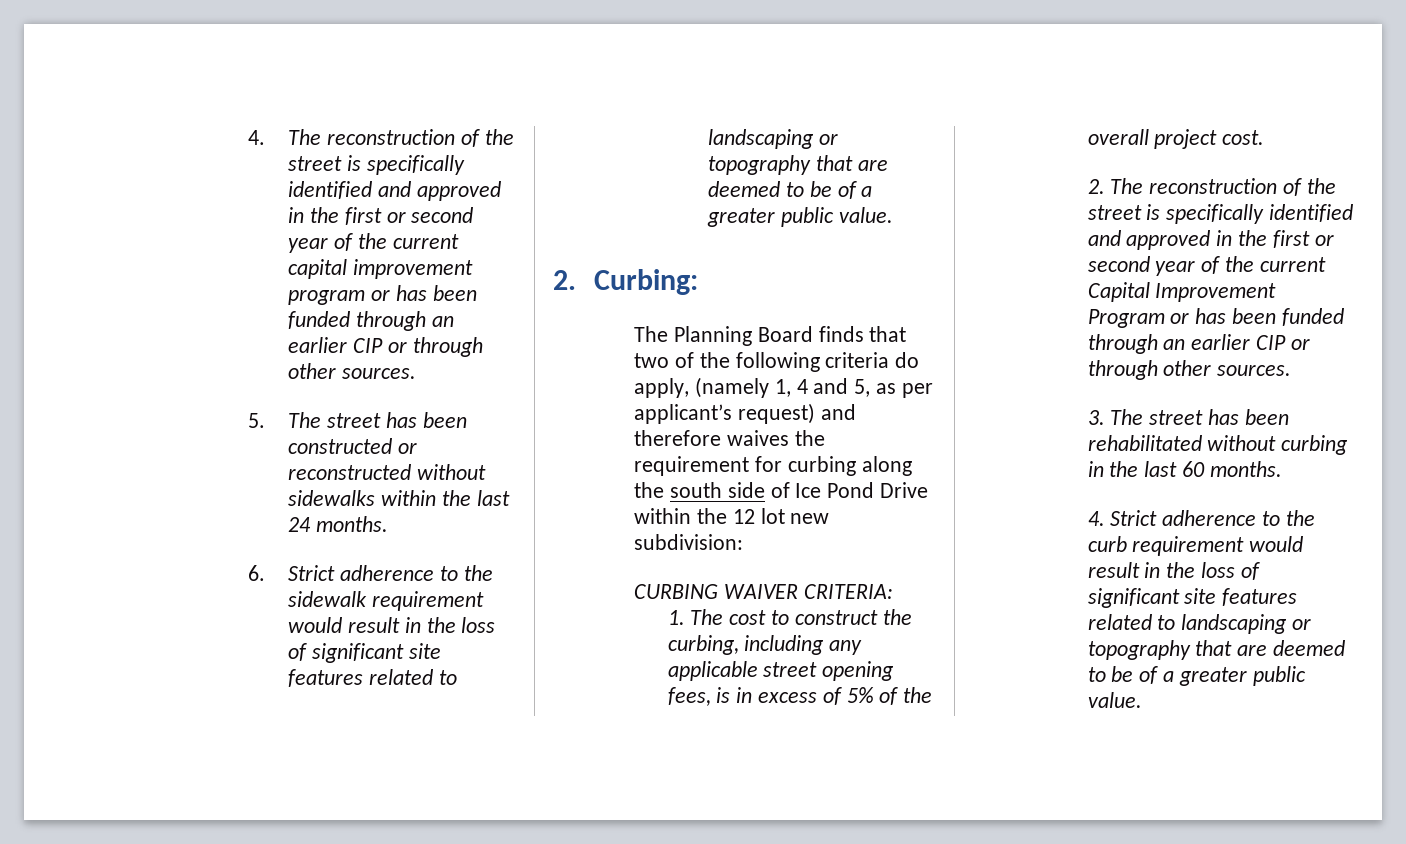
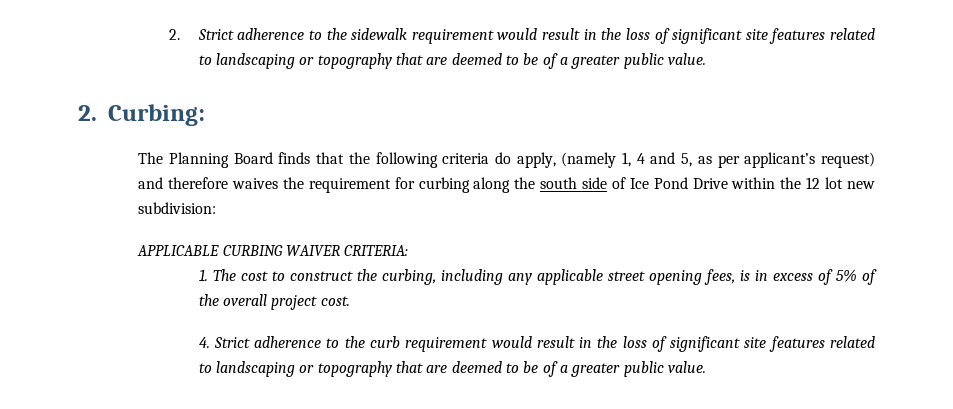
- 4. The reconstruction of the street is specifically identified and approved in the first or second year of the current capital improvement program or has been funded through an earlier CIP or through other sources.
- 5. The street has been constructed or reconstructed without sidewalks within the last 24 months.
- 6. Strict adherence to the sidewalk requirement would result in the loss of significant site features related to landscaping or topography that are deemed to be of a greater public value.
+ 2. Strict adherence to the sidewalk requirement would result in the loss of significant site features related to landscaping or topography that are deemed to be of a greater public value.
- The Planning Board finds that two of the following criteria do apply, (namely 1, 4 and 5, as per applicant’s request) and therefore waives the requirement for curbing along the south side of Ice Pond Drive within the 12 lot new subdivision:
+ The Planning Board finds that the following criteria do apply, (namely 1, 4 and 5, as per applicant’s request) and therefore waives the requirement for curbing along the south side of Ice Pond Drive within the 12 lot new subdivision:
- CURBING WAIVER CRITERIA:
+ APPLICABLE CURBING WAIVER CRITERIA:
- 2. The reconstruction of the street is specifically identified and approved in the first or second year of the current Capital Improvement Program or has been funded through an earlier CIP or through other sources.
- 3. The street has been rehabilitated without curbing in the last 60 months.

